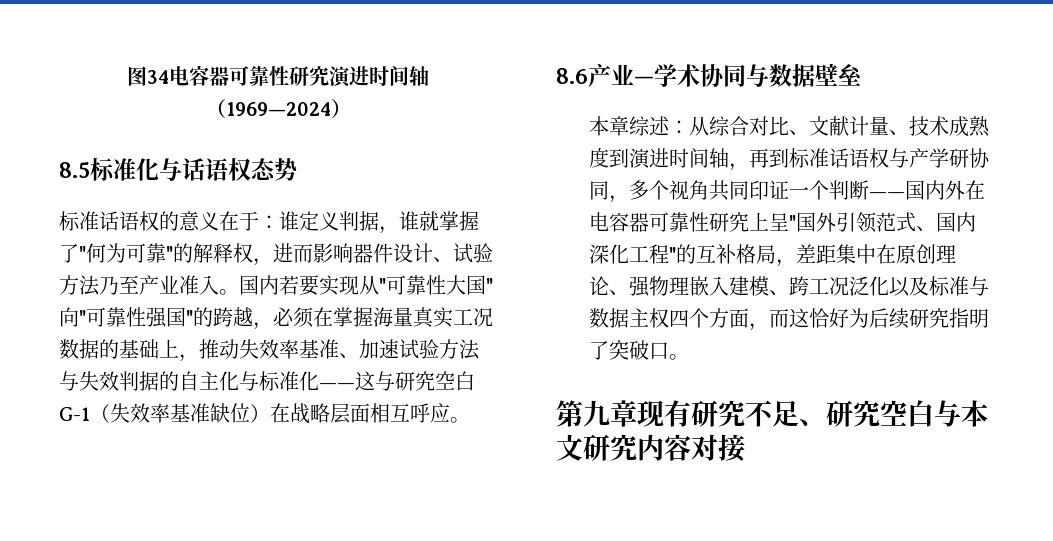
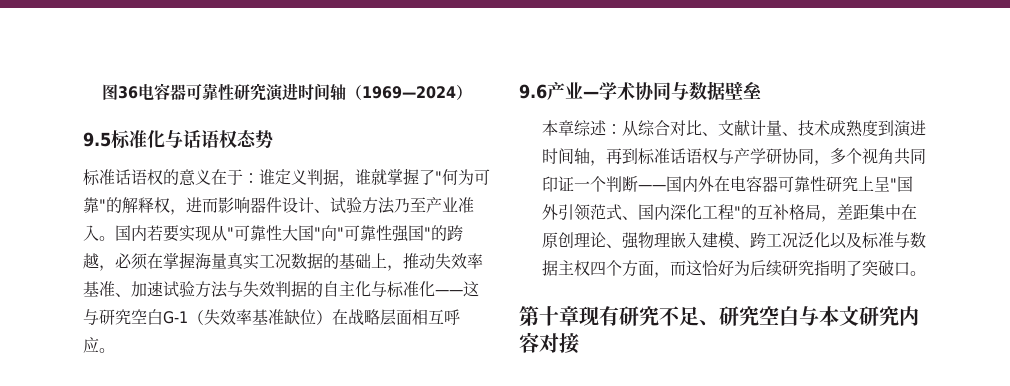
- 图34电容器可靠性研究演进时间轴（1969—2024）
+ 图36电容器可靠性研究演进时间轴（1969—2024）
- 8.5标准化与话语权态势
+ 9.5标准化与话语权态势
- 8.6产业—学术协同与数据壁垒
+ 9.6产业—学术协同与数据壁垒
- 第九章现有研究不足、研究空白与本文研究内容对接
+ 第十章现有研究不足、研究空白与本文研究内容对接

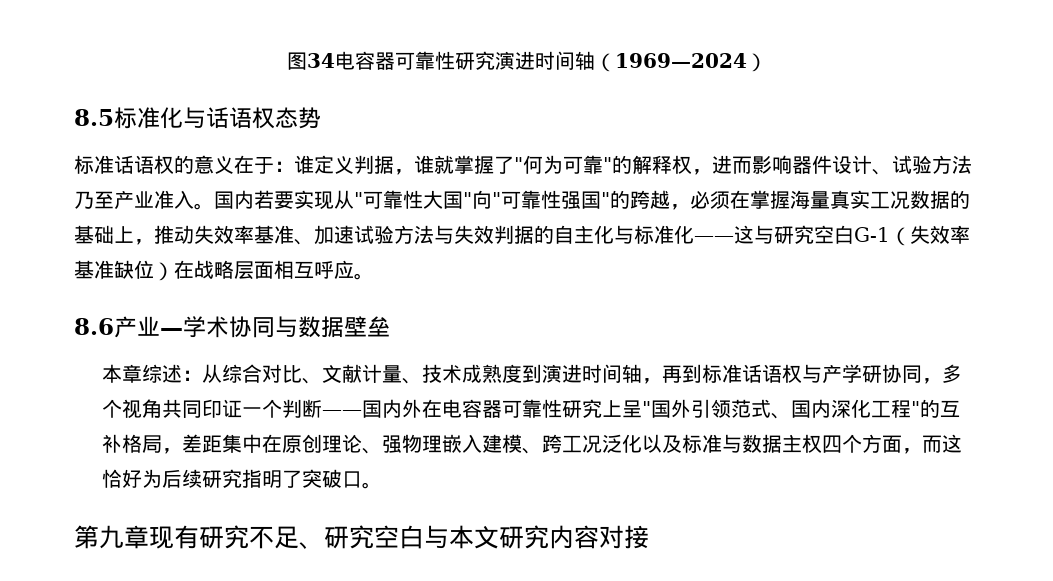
- 图36电容器可靠性研究演进时间轴（1969—2024）
+ 图34电容器可靠性研究演进时间轴（1969—2024）
- 9.5标准化与话语权态势
+ 8.5标准化与话语权态势
- 9.6产业—学术协同与数据壁垒
+ 8.6产业—学术协同与数据壁垒
- 第十章现有研究不足、研究空白与本文研究内容对接
+ 第九章现有研究不足、研究空白与本文研究内容对接

